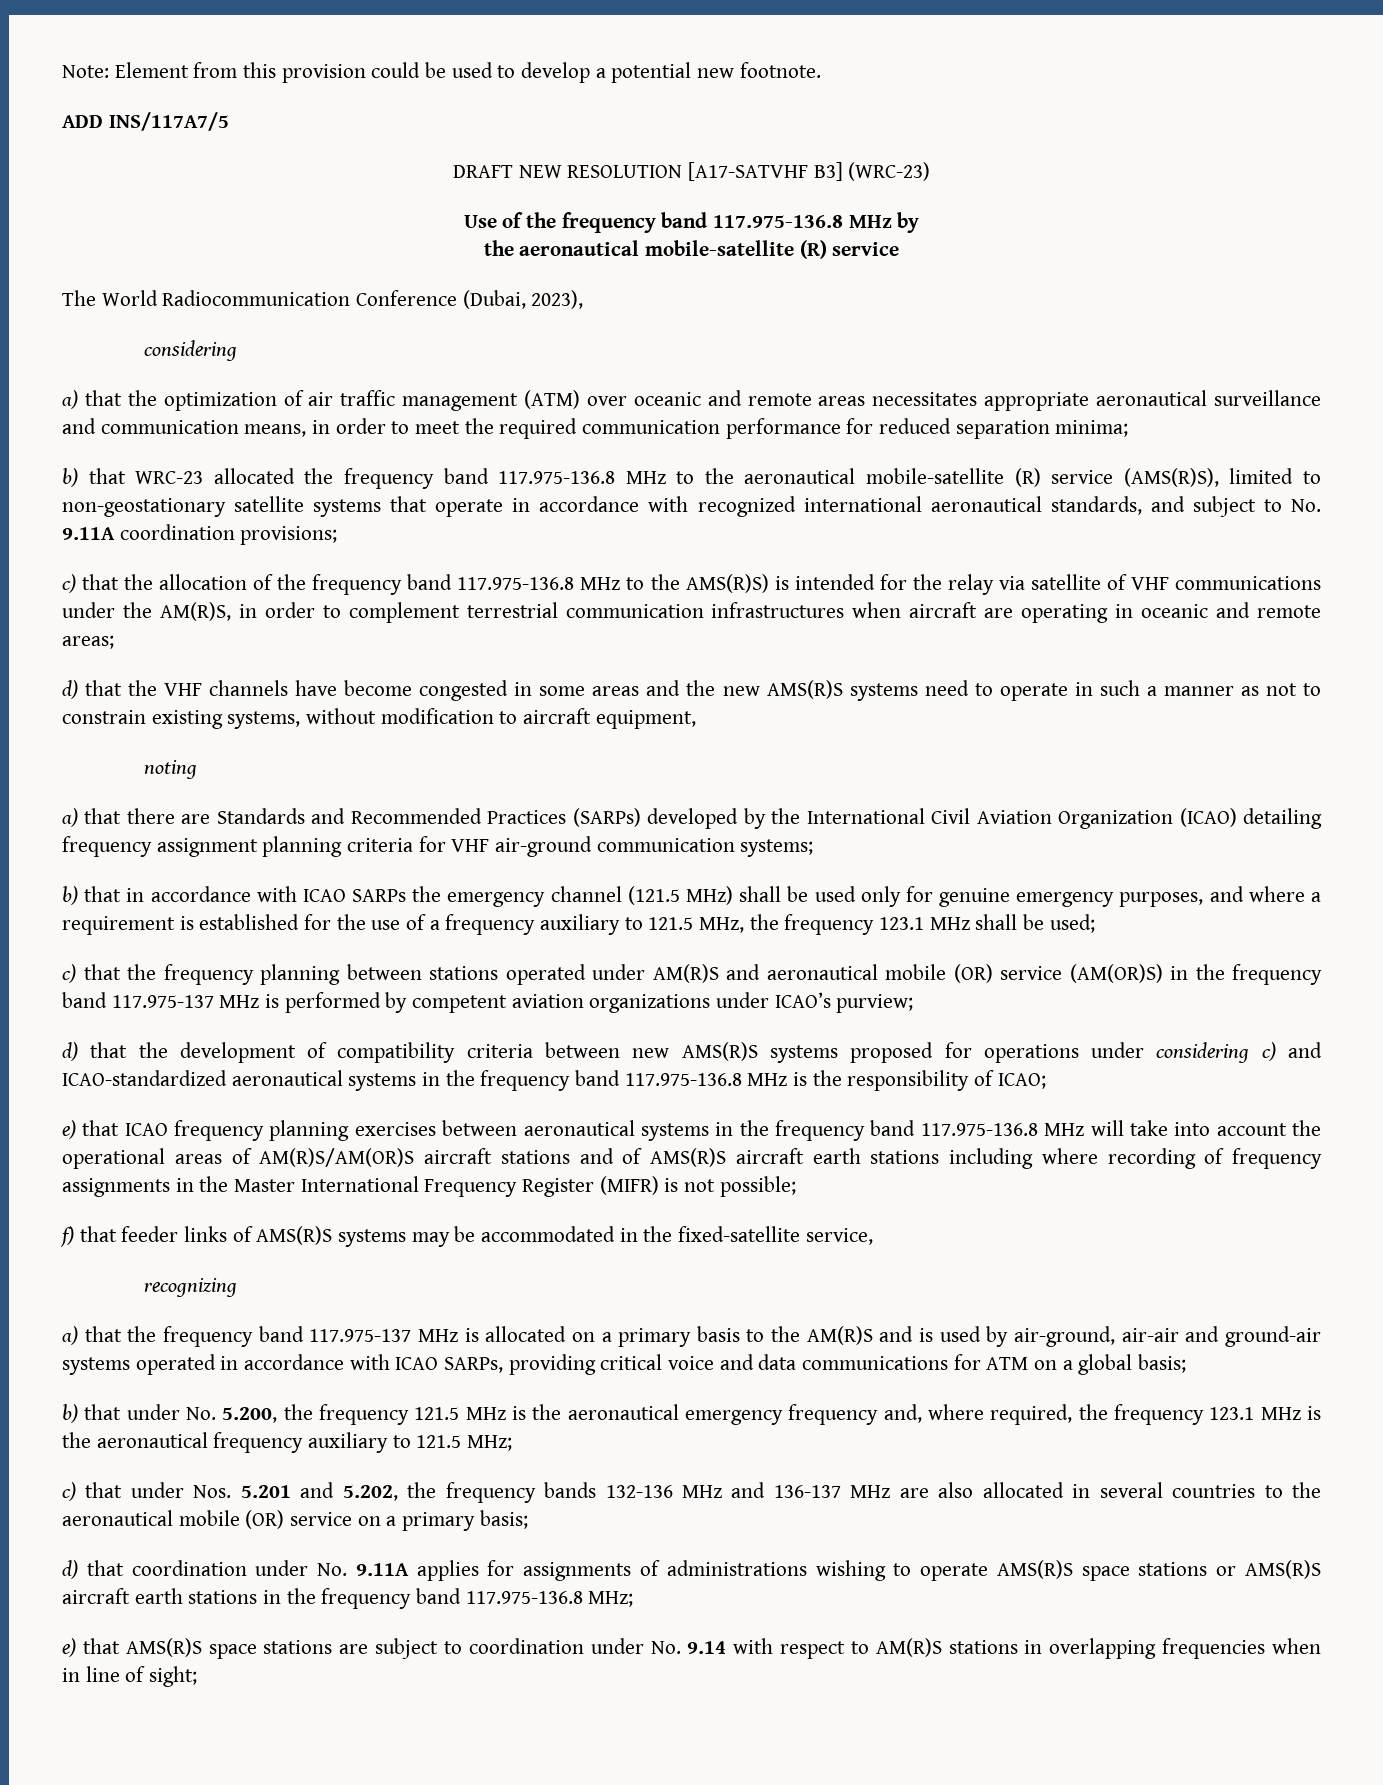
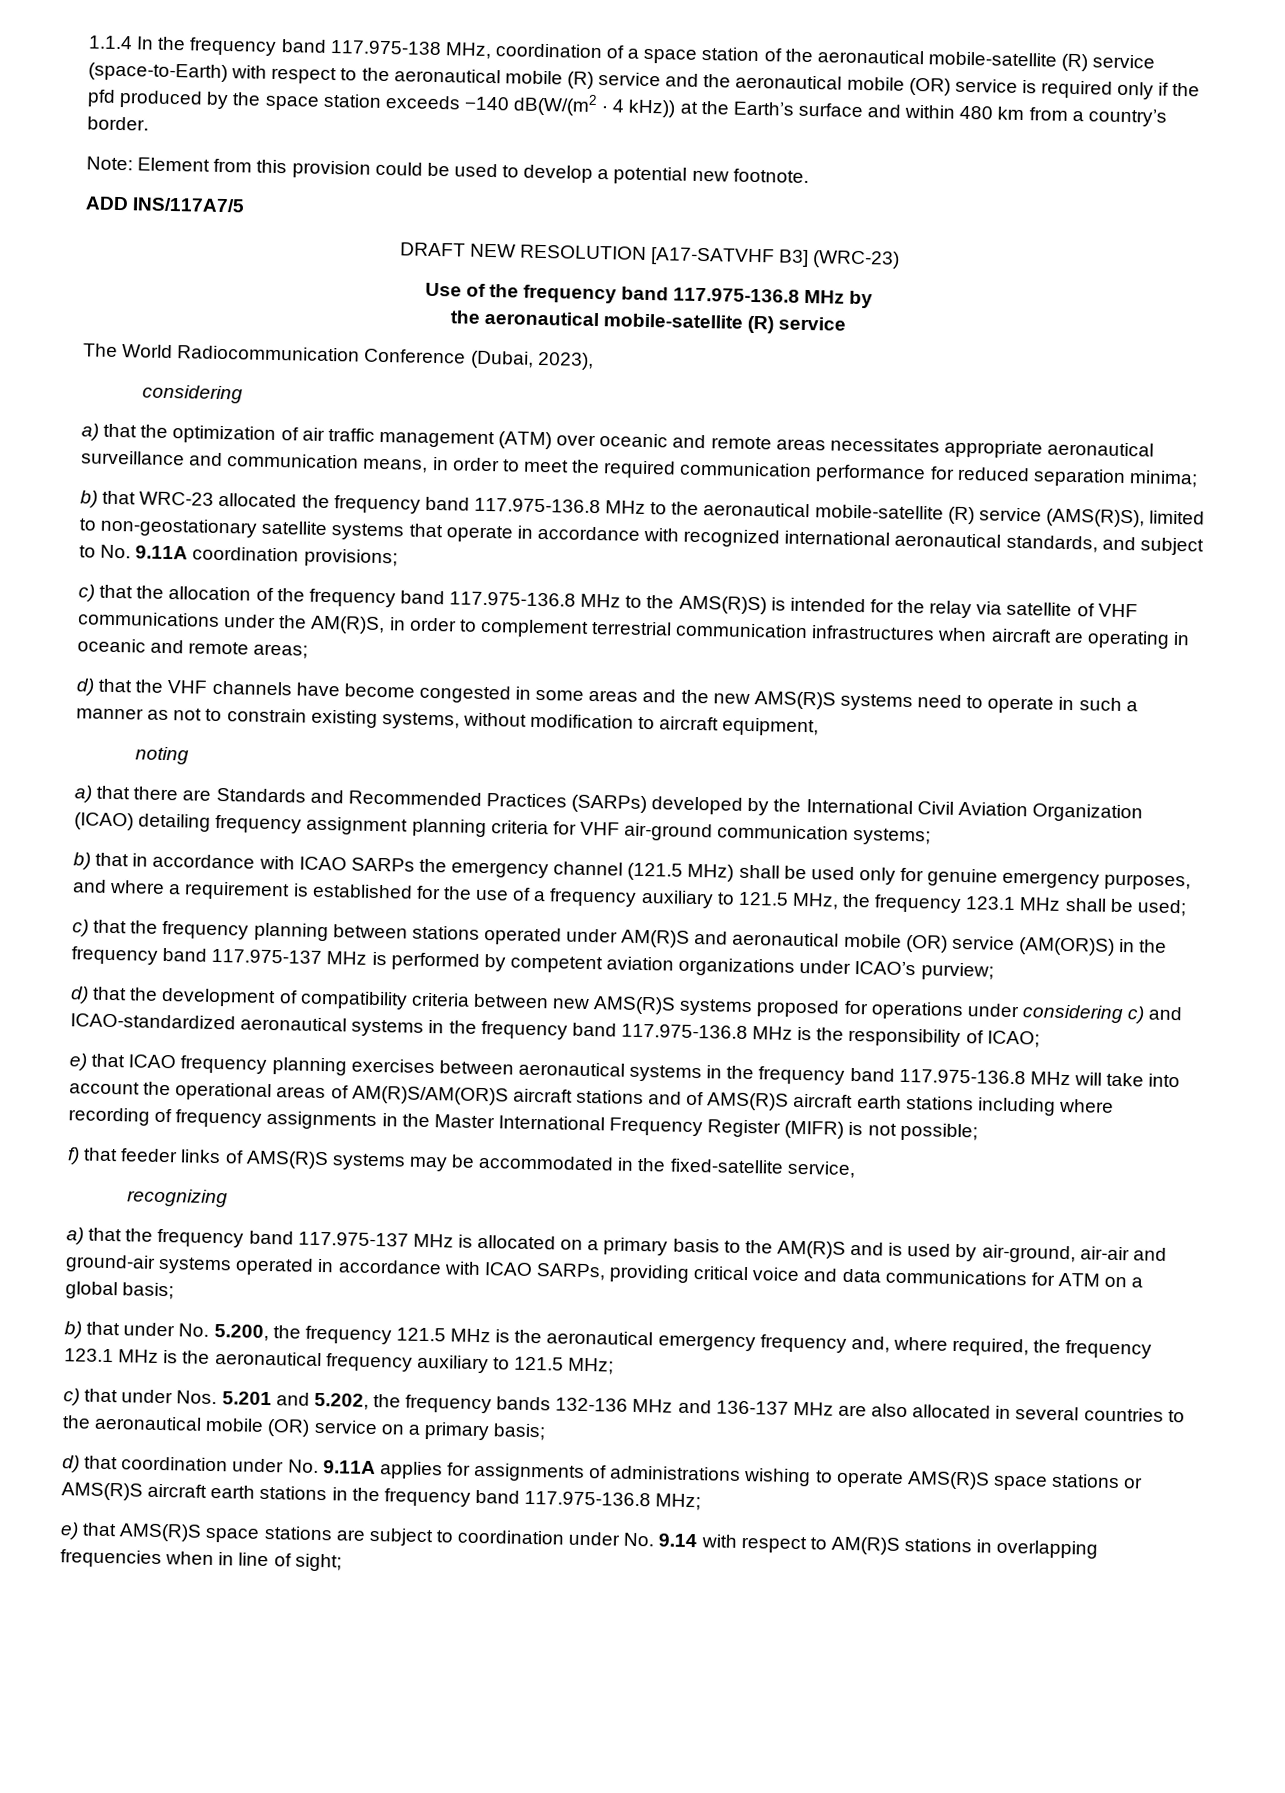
+ 1.1.4 In the frequency band 117.975-138 MHz, coordination of a space station of the aeronautical mobile-satellite (R) service (space-to-Earth) with respect to the aeronautical mobile (R) service and the aeronautical mobile (OR) service is required only if the pfd produced by the space station exceeds −140 dB(W/(m2 · 4 kHz)) at the Earth’s surface and within 480 km from a country’s border.

